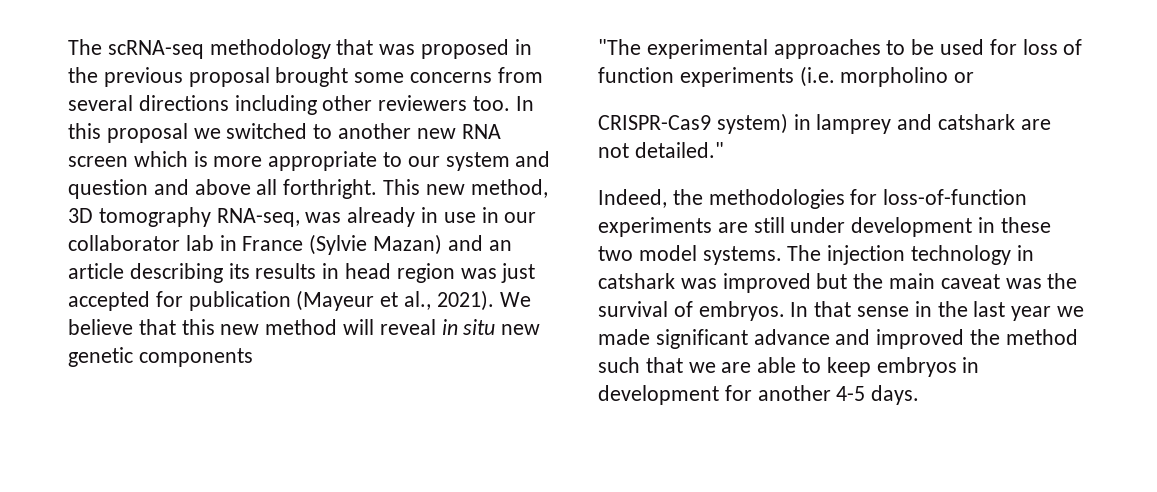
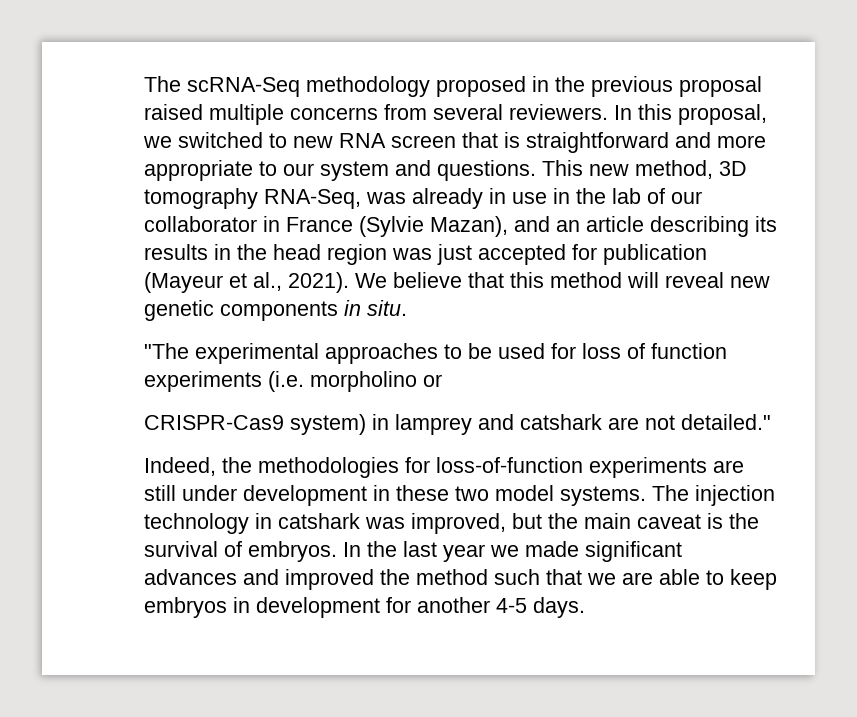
- The scRNA-seq methodology that was proposed in the previous proposal brought some concerns from several directions including other reviewers too.
+ The scRNA-Seq methodology proposed in the previous proposal raised multiple concerns from several reviewers.
- In this proposal we switched to another new RNA screen which is more appropriate to our system and question and above all forthright.
+ In this proposal, we switched to new RNA screen that is straightforward and more appropriate to our system and questions.
- This new method, 3D tomography RNA-seq, was already in use in our collaborator lab in France (Sylvie Mazan) and an article describing its results in head region was just accepted for publication (Mayeur et al., 2021).
+ This new method, 3D tomography RNA-Seq, was already in use in the lab of our collaborator in France (Sylvie Mazan), and an article describing its results in the head region was just accepted for publication (Mayeur et al., 2021).
- We believe that this new method will reveal in situ new genetic components
+ We believe that this method will reveal new genetic components in situ.
- The injection technology in catshark was improved but the main caveat was the survival of embryos.
+ The injection technology in catshark was improved, but the main caveat is the survival of embryos.
- In that sense in the last year we made significant advance and improved the method such that we are able to keep embryos in development for another 4-5 days.
+ In the last year we made significant advances and improved the method such that we are able to keep embryos in development for another 4-5 days.

